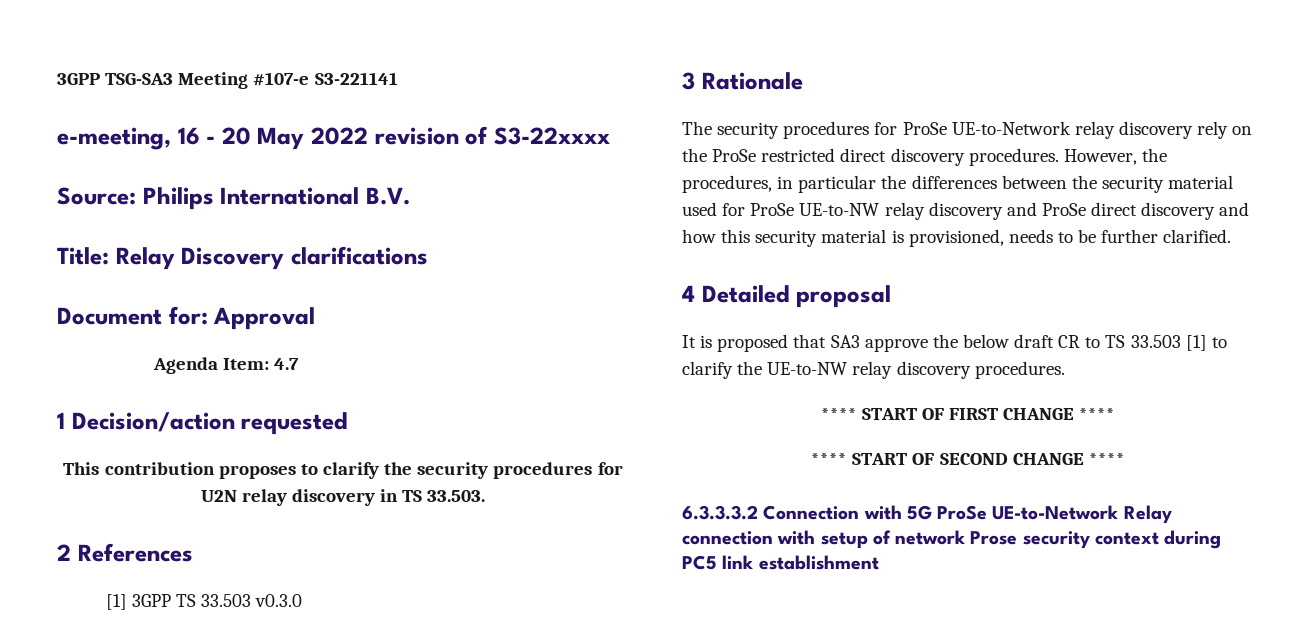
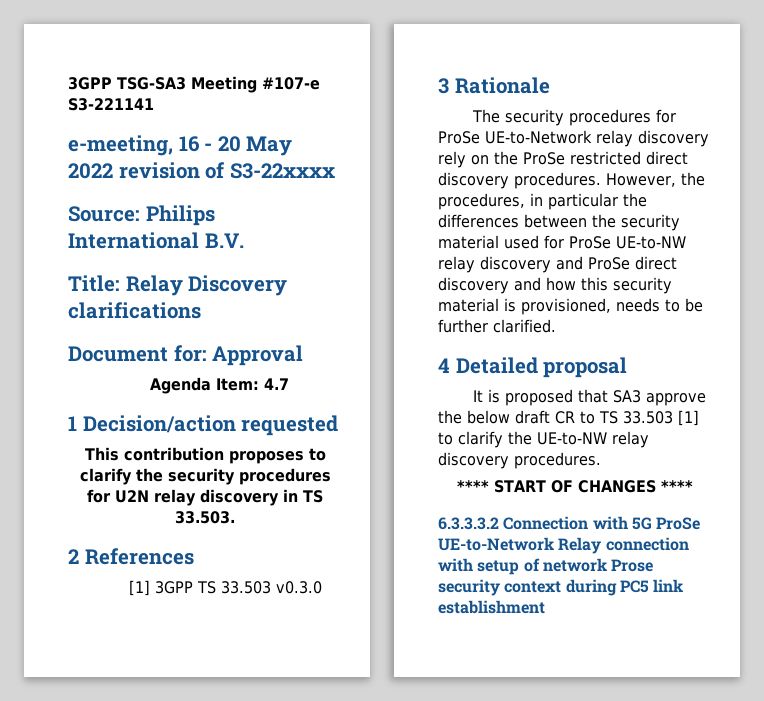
- **** START OF FIRST CHANGE ****
- **** START OF SECOND CHANGE ****
+ **** START OF CHANGES ****

